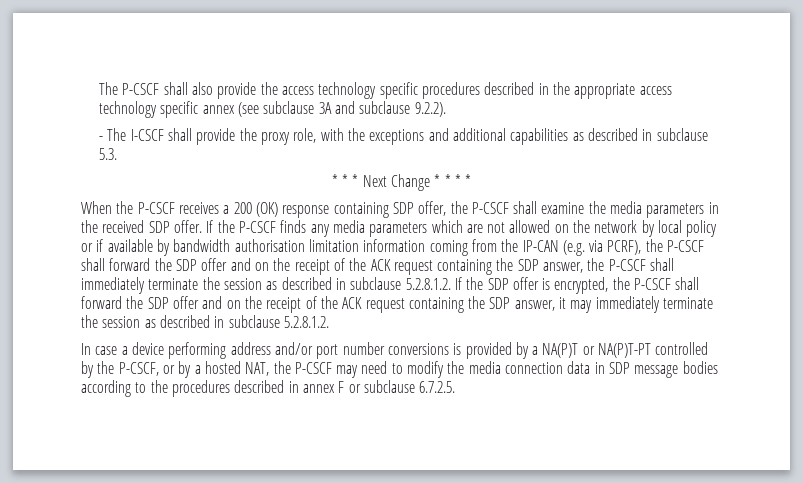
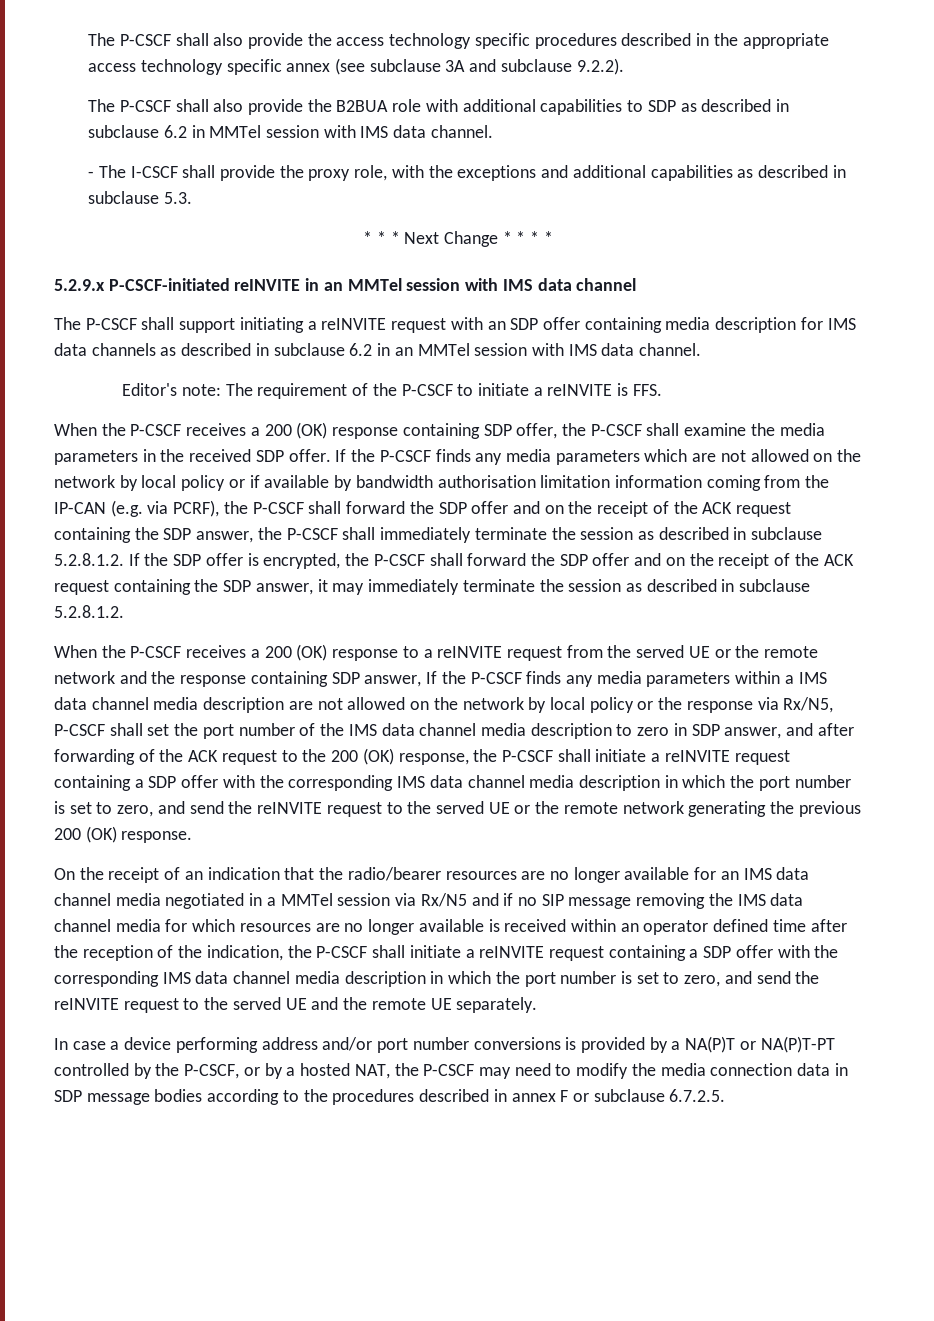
+ The P-CSCF shall also provide the B2BUA role with additional capabilities to SDP as described in subclause 6.2 in MMTel session with IMS data channel.
+ 5.2.9.x P-CSCF-initiated reINVITE in an MMTel session with IMS data channel
+ The P-CSCF shall support initiating a reINVITE request with an SDP offer containing media description for IMS data channels as described in subclause 6.2 in an MMTel session with IMS data channel.
+ Editor's note: The requirement of the P-CSCF to initiate a reINVITE is FFS.
+ When the P-CSCF receives a 200 (OK) response to a reINVITE request from the served UE or the remote network and the response containing SDP answer, If the P-CSCF finds any media parameters within a IMS data channel media description are not allowed on the network by local policy or the response via Rx/N5, P-CSCF shall set the port number of the IMS data channel media description to zero in SDP answer, and after forwarding of the ACK request to the 200 (OK) response, the P-CSCF shall initiate a reINVITE request containing a SDP offer with the corresponding IMS data channel media description in which the port number is set to zero, and send the reINVITE request to the served UE or the remote network generating the previous 200 (OK) response.
+ On the receipt of an indication that the radio/bearer resources are no longer available for an IMS data channel media negotiated in a MMTel session via Rx/N5 and if no SIP message removing the IMS data channel media for which resources are no longer available is received within an operator defined time after the reception of the indication, the P-CSCF shall initiate a reINVITE request containing a SDP offer with the corresponding IMS data channel media description in which the port number is set to zero, and send the reINVITE request to the served UE and the remote UE separately.

